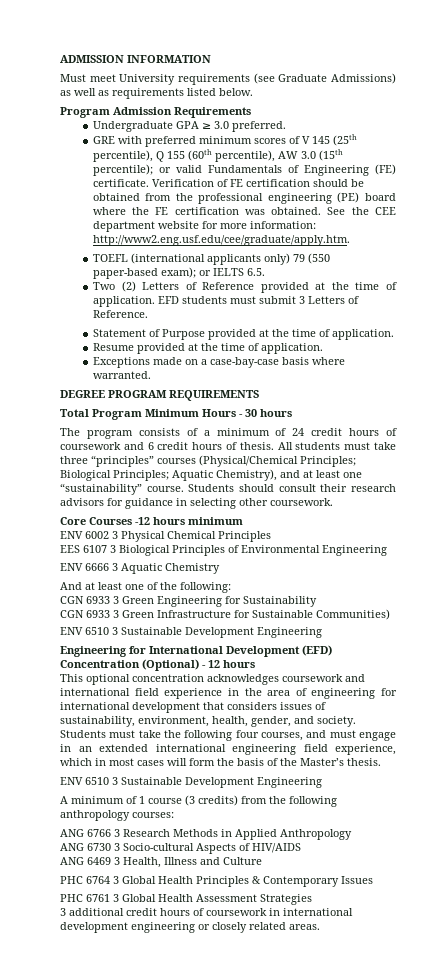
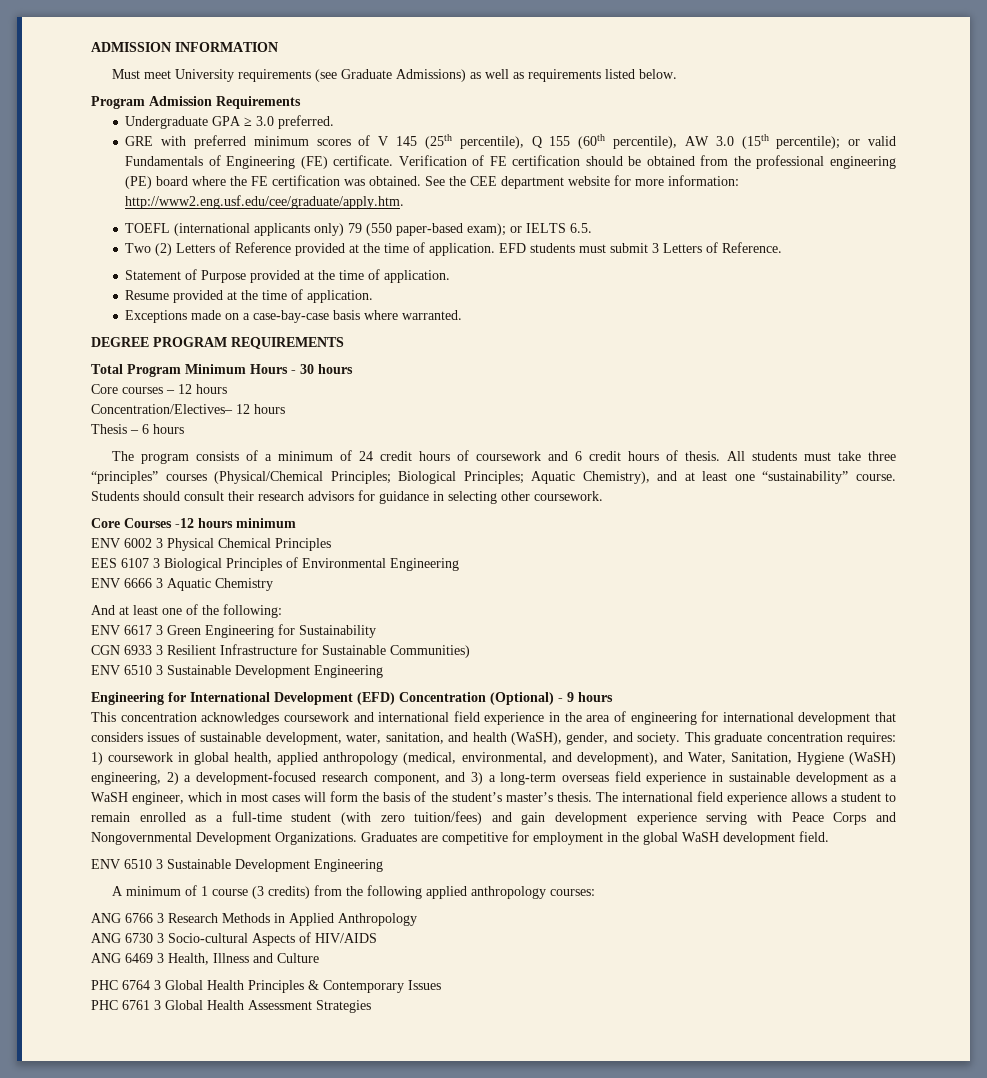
+ Core courses – 12 hours
+ Concentration/Electives– 12 hours
+ Thesis – 6 hours
- CGN 6933 3 Green Engineering for Sustainability
+ ENV 6617 3 Green Engineering for Sustainability
- CGN 6933 3 Green Infrastructure for Sustainable Communities)
+ CGN 6933 3 Resilient Infrastructure for Sustainable Communities)
- Engineering for International Development (EFD) Concentration (Optional) - 12 hours
+ Engineering for International Development (EFD) Concentration (Optional) - 9 hours
- This optional concentration acknowledges coursework and international field experience in the area of engineering for international development that considers issues of sustainability, environment, health, gender, and society. Students must take the following four courses, and must engage in an extended international engineering field experience, which in most cases will form the basis of the Master’s thesis.
+ This concentration acknowledges coursework and international field experience in the area of engineering for international development that considers issues of sustainable development, water, sanitation, and health (WaSH), gender, and society. This graduate concentration requires: 1) coursework in global health, applied anthropology (medical, environmental, and development), and Water, Sanitation, Hygiene (WaSH) engineering, 2) a development-focused research component, and 3) a long-term overseas field experience in sustainable development as a WaSH engineer, which in most cases will form the basis of the student’s master’s thesis. The international field experience allows a student to remain enrolled as a full-time student (with zero tuition/fees) and gain development experience serving with Peace Corps and Nongovernmental Development Organizations. Graduates are competitive for employment in the global WaSH development field.
- A minimum of 1 course (3 credits) from the following anthropology courses:
+ A minimum of 1 course (3 credits) from the following applied anthropology courses:
- 3 additional credit hours of coursework in international development engineering or closely related areas.

